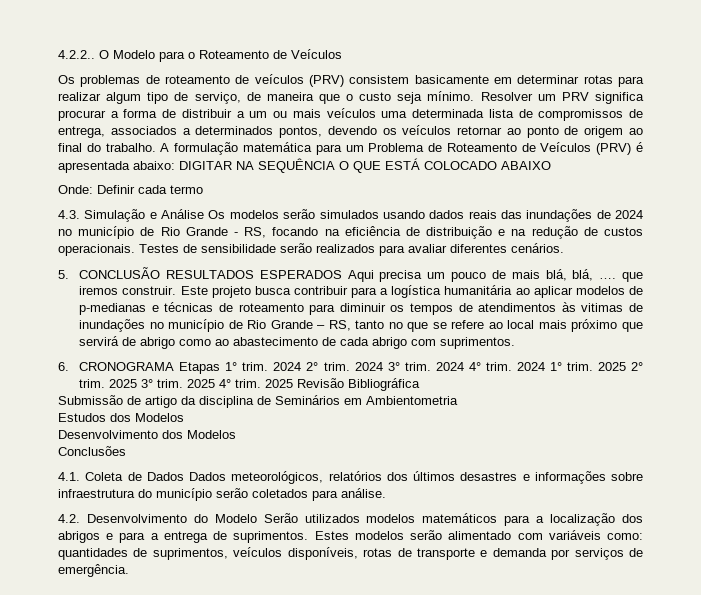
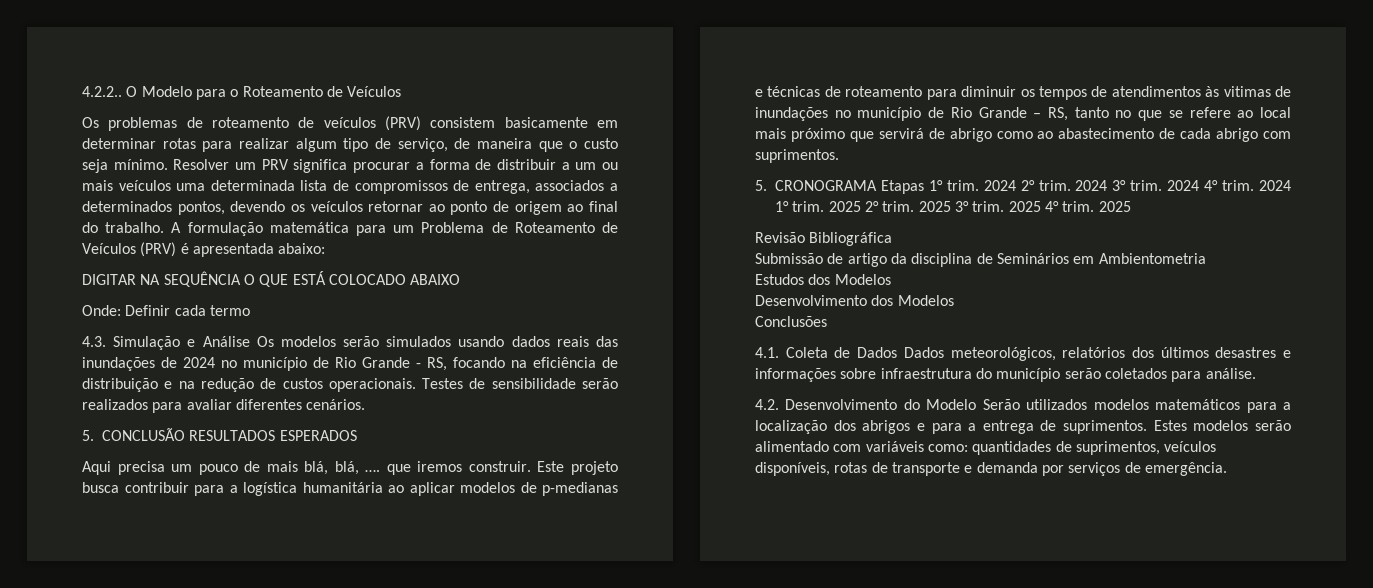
- A formulação matemática para um Problema de Roteamento de Veículos (PRV) é apresentada abaixo: DIGITAR NA SEQUÊNCIA O QUE ESTÁ COLOCADO ABAIXO
+ A formulação matemática para um Problema de Roteamento de Veículos (PRV) é apresentada abaixo:
+ DIGITAR NA SEQUÊNCIA O QUE ESTÁ COLOCADO ABAIXO
- 5. CONCLUSÃO RESULTADOS ESPERADOS Aqui precisa um pouco de mais blá, blá, …. que iremos construir.
+ 5. CONCLUSÃO RESULTADOS ESPERADOS
+ Aqui precisa um pouco de mais blá, blá, …. que iremos construir.
- 6. CRONOGRAMA Etapas 1° trim.
+ 5. CRONOGRAMA Etapas 1° trim.
- 2025 4° trim. 2025 Revisão Bibliográfica
+ 2025 4° trim. 2025
+ Revisão Bibliográfica

